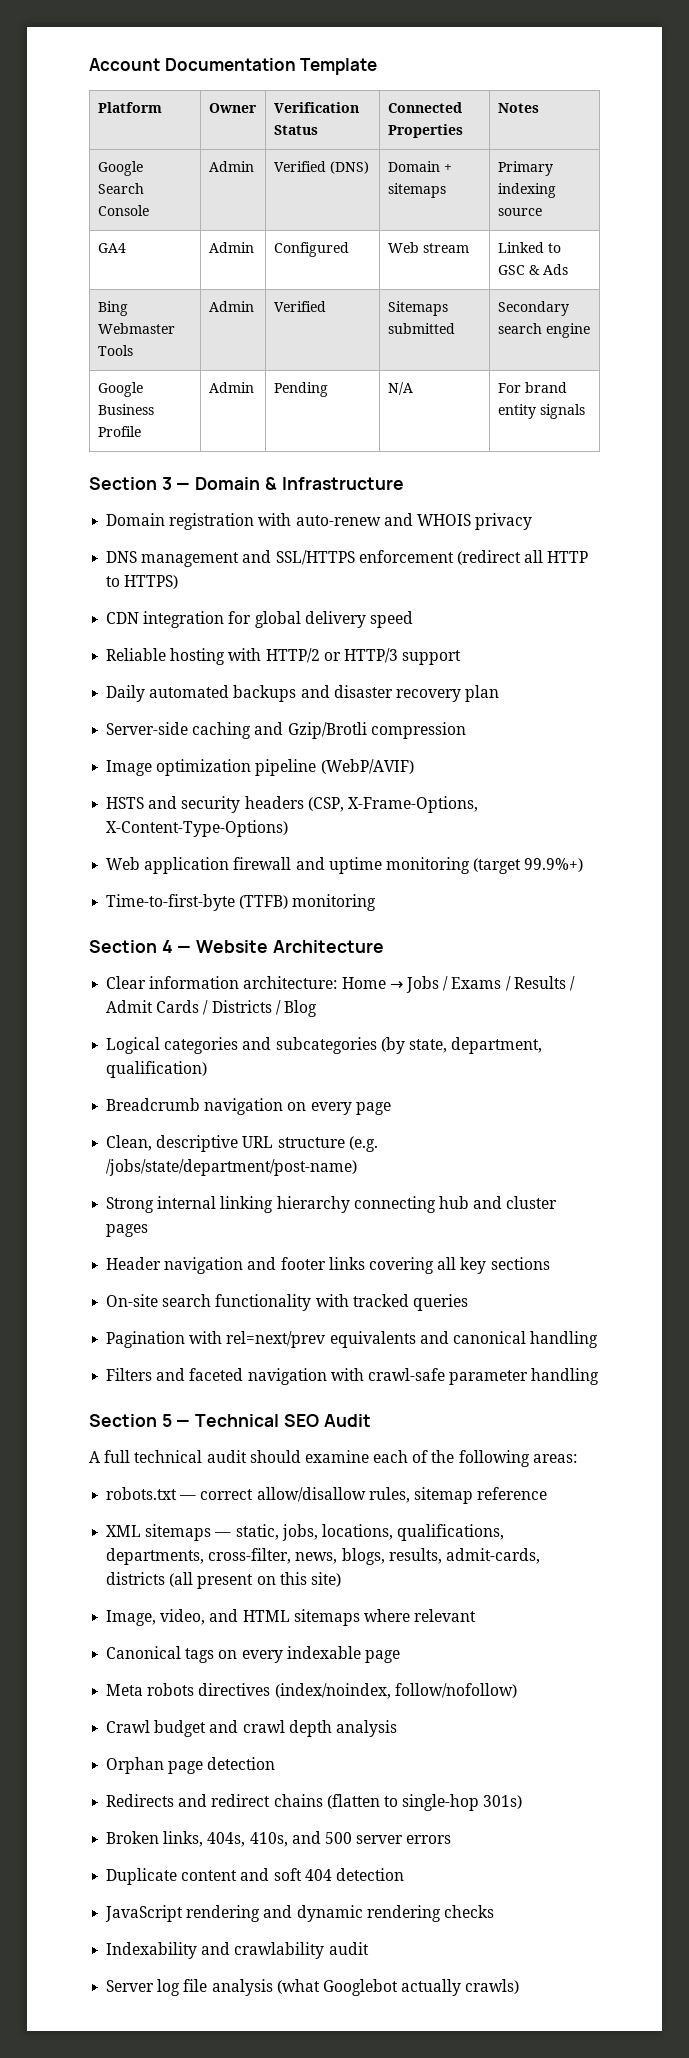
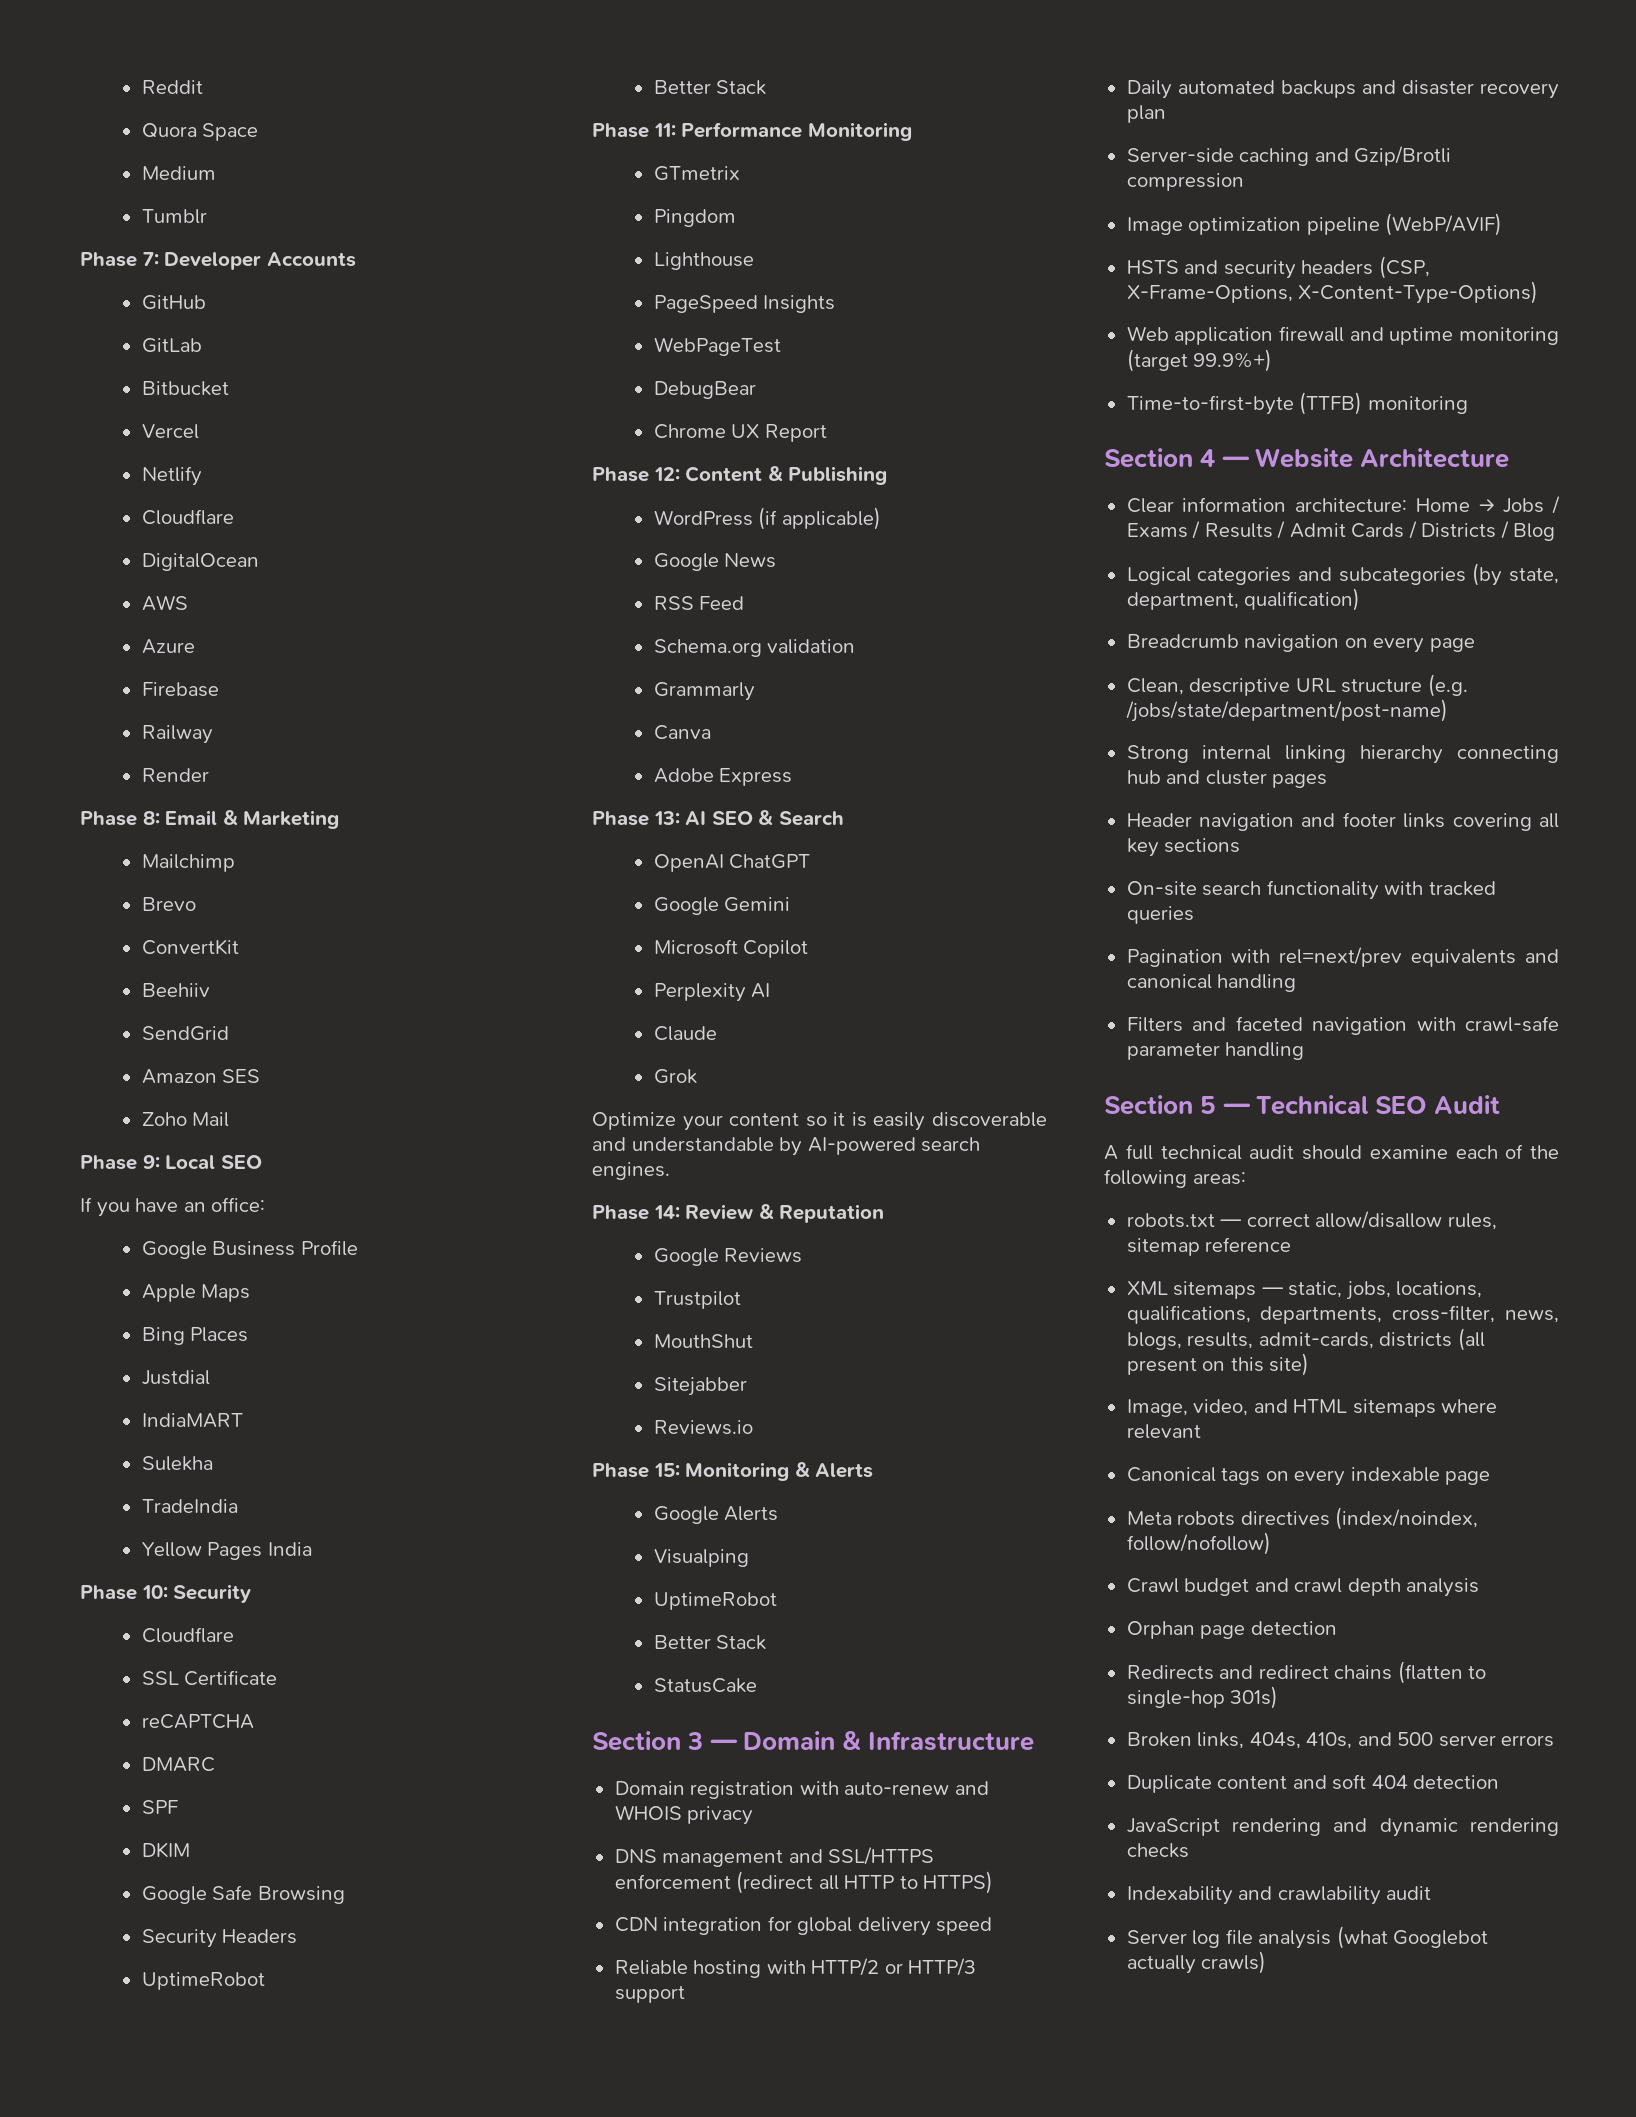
- Account Documentation Template
- Platform | Owner | Verification Status | Connected Properties | Notes
- Google Search Console | Admin | Verified (DNS) | Domain + sitemaps | Primary indexing source
- GA4 | Admin | Configured | Web stream | Linked to GSC & Ads
- Bing Webmaster Tools | Admin | Verified | Sitemaps submitted | Secondary search engine
- Google Business Profile | Admin | Pending | N/A | For brand entity signals
+ Reddit
+ Quora Space
+ Medium
+ Tumblr
+ Phase 7: Developer Accounts
+ GitHub
+ GitLab
+ Bitbucket
+ Vercel
+ Netlify
+ Cloudflare
+ DigitalOcean
+ AWS
+ Azure
+ Firebase
+ Railway
+ Render
+ Phase 8: Email & Marketing
+ Mailchimp
+ Brevo
+ ConvertKit
+ Beehiiv
+ SendGrid
+ Amazon SES
+ Zoho Mail
+ Phase 9: Local SEO
+ If you have an office:
+ Google Business Profile
+ Apple Maps
+ Bing Places
+ Justdial
+ IndiaMART
+ Sulekha
+ TradeIndia
+ Yellow Pages India
+ Phase 10: Security
+ Cloudflare
+ SSL Certificate
+ reCAPTCHA
+ DMARC
+ SPF
+ DKIM
+ Google Safe Browsing
+ Security Headers
+ UptimeRobot
+ Better Stack
+ Phase 11: Performance Monitoring
+ GTmetrix
+ Pingdom
+ Lighthouse
+ PageSpeed Insights
+ WebPageTest
+ DebugBear
+ Chrome UX Report
+ Phase 12: Content & Publishing
+ WordPress (if applicable)
+ Google News
+ RSS Feed
+ Schema.org validation
+ Grammarly
+ Canva
+ Adobe Express
+ Phase 13: AI SEO & Search
+ OpenAI ChatGPT
+ Google Gemini
+ Microsoft Copilot
+ Perplexity AI
+ Claude
+ Grok
+ Optimize your content so it is easily discoverable and understandable by AI-powered search engines.
+ Phase 14: Review & Reputation
+ Google Reviews
+ Trustpilot
+ MouthShut
+ Sitejabber
+ Reviews.io
+ Phase 15: Monitoring & Alerts
+ Google Alerts
+ Visualping
+ UptimeRobot
+ Better Stack
+ StatusCake

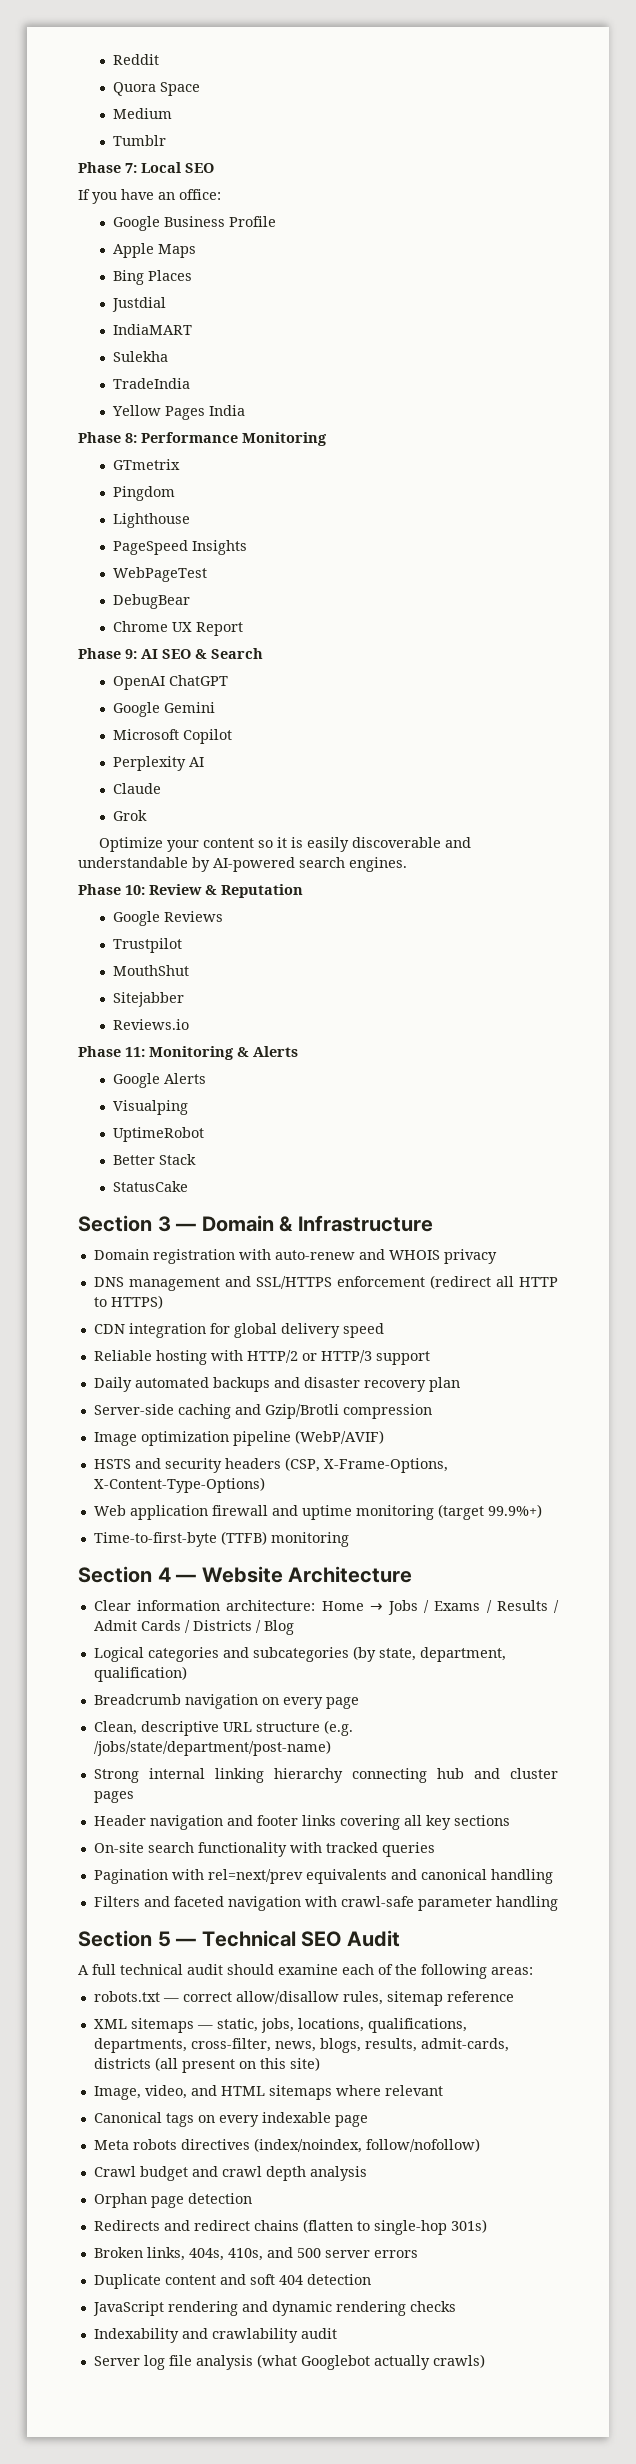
- Phase 7: Developer Accounts
- GitHub
- GitLab
- Bitbucket
- Vercel
- Netlify
- Cloudflare
- DigitalOcean
- AWS
- Azure
- Firebase
- Railway
- Render
- Phase 8: Email & Marketing
- Mailchimp
- Brevo
- ConvertKit
- Beehiiv
- SendGrid
- Amazon SES
- Zoho Mail
- Phase 9: Local SEO
+ Phase 7: Local SEO
- Phase 10: Security
- Cloudflare
- SSL Certificate
- reCAPTCHA
- DMARC
- SPF
- DKIM
- Google Safe Browsing
- Security Headers
- UptimeRobot
- Better Stack
- Phase 11: Performance Monitoring
+ Phase 8: Performance Monitoring
- Phase 12: Content & Publishing
- WordPress (if applicable)
- Google News
- RSS Feed
- Schema.org validation
- Grammarly
- Canva
- Adobe Express
- Phase 13: AI SEO & Search
+ Phase 9: AI SEO & Search
- Phase 14: Review & Reputation
+ Phase 10: Review & Reputation
- Phase 15: Monitoring & Alerts
+ Phase 11: Monitoring & Alerts

